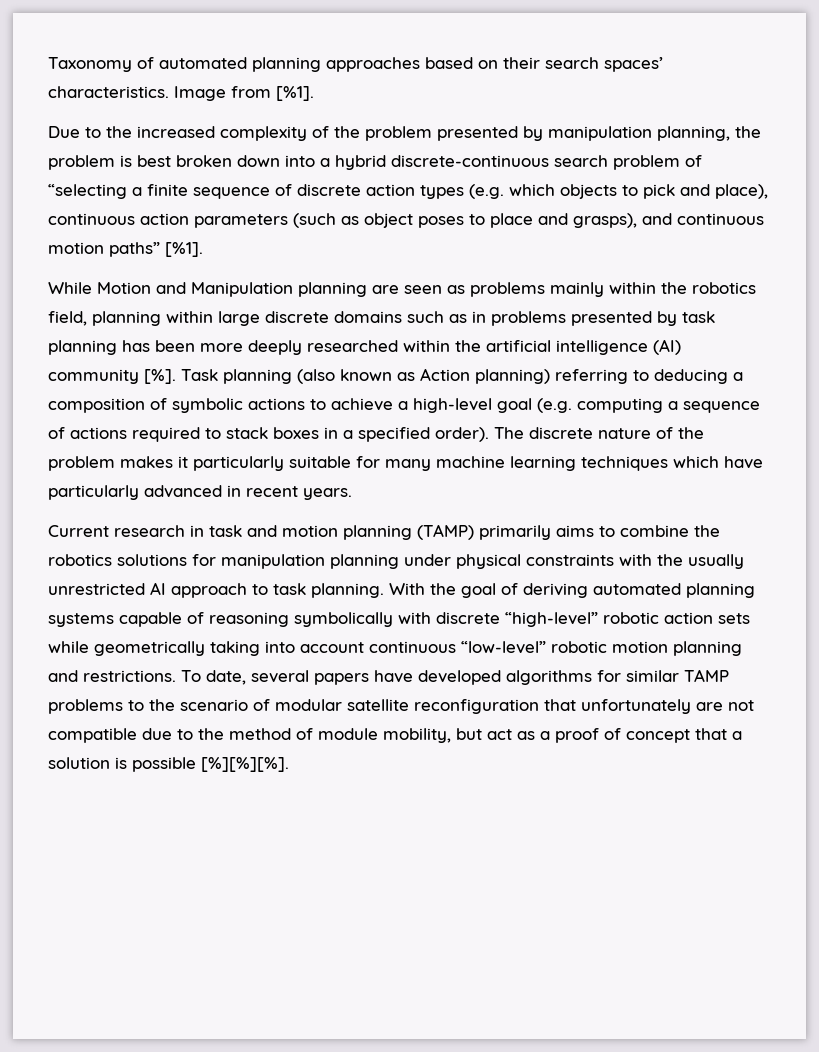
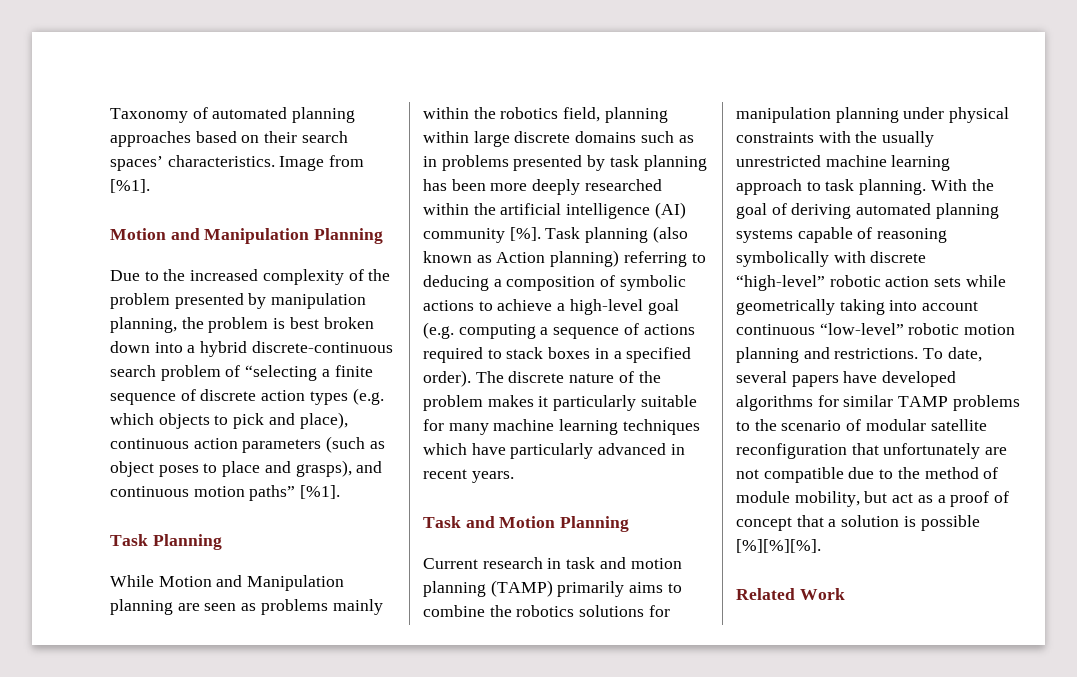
+ Motion and Manipulation Planning
+ Task Planning
+ Task and Motion Planning
- Current research in task and motion planning (TAMP) primarily aims to combine the robotics solutions for manipulation planning under physical constraints with the usually unrestricted AI approach to task planning.
+ Current research in task and motion planning (TAMP) primarily aims to combine the robotics solutions for manipulation planning under physical constraints with the usually unrestricted machine learning approach to task planning.
+ Related Work

